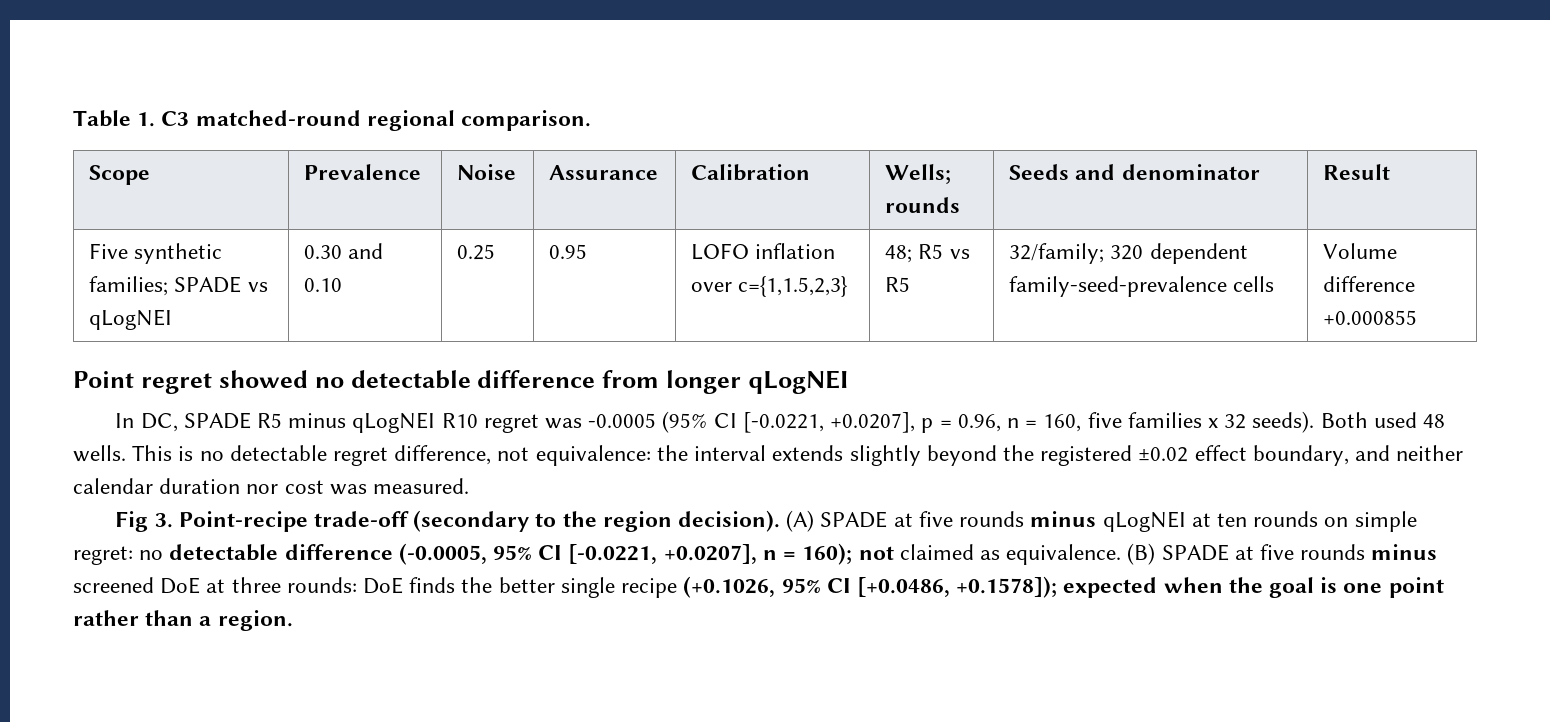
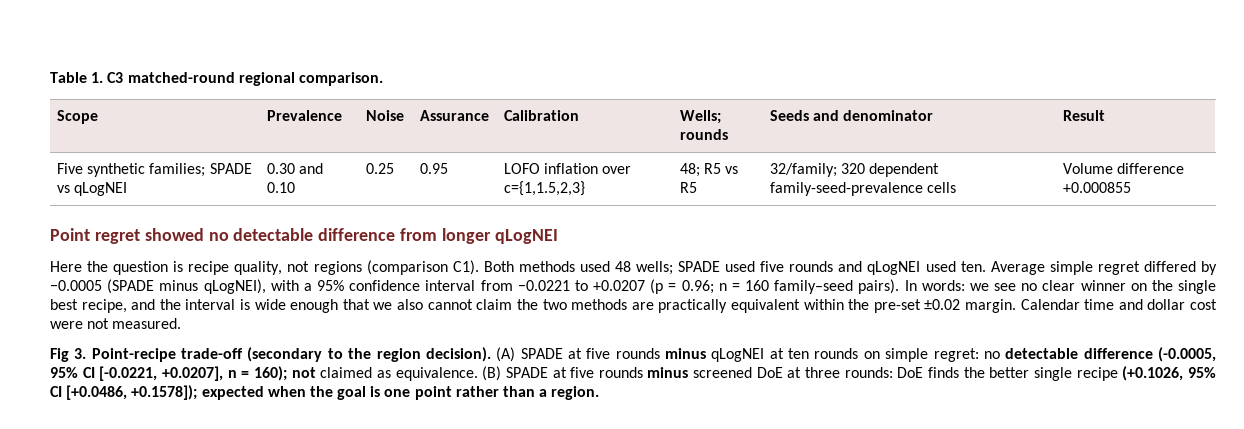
- In DC, SPADE R5 minus qLogNEI R10 regret was -0.0005 (95% CI [-0.0221, +0.0207], p = 0.96, n = 160, five families x 32 seeds). Both used 48 wells. This is no detectable regret difference, not equivalence: the interval extends slightly beyond the registered ±0.02 effect boundary, and neither calendar duration nor cost was measured.
+ Here the question is recipe quality, not regions (comparison C1). Both methods used 48 wells; SPADE used five rounds and qLogNEI used ten. Average simple regret differed by −0.0005 (SPADE minus qLogNEI), with a 95% confidence interval from −0.0221 to +0.0207 (p = 0.96; n = 160 family–seed pairs). In words: we see no clear winner on the single best recipe, and the interval is wide enough that we also cannot claim the two methods are practically equivalent within the pre-set ±0.02 margin. Calendar time and dollar cost were not measured.

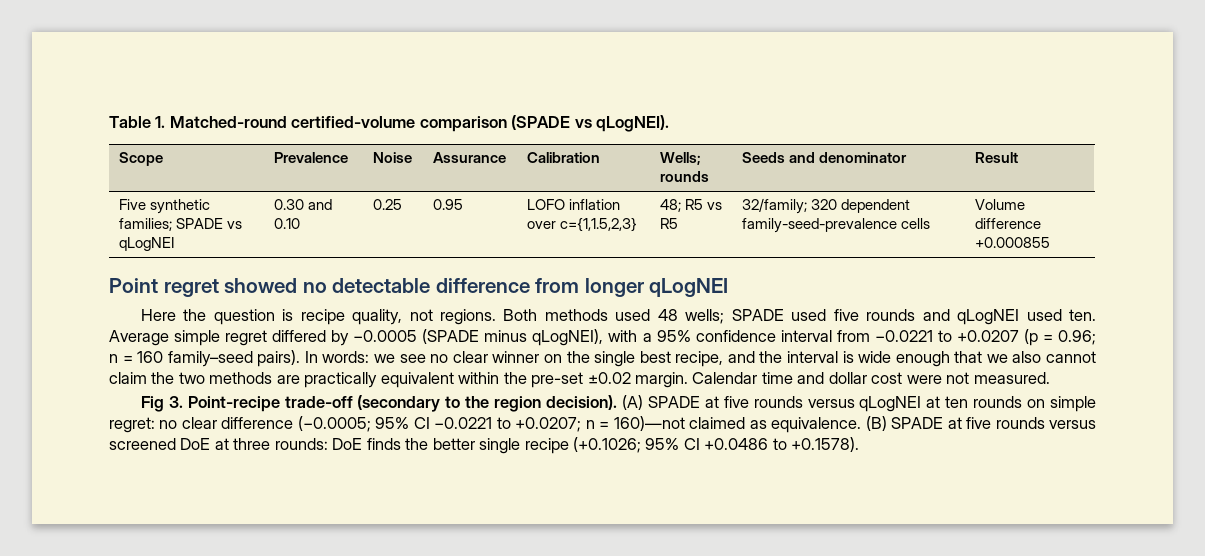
- Table 1. C3 matched-round regional comparison.
+ Table 1. Matched-round certified-volume comparison (SPADE vs qLogNEI).
- Here the question is recipe quality, not regions (comparison C1). Both methods used 48 wells; SPADE used five rounds and qLogNEI used ten.
+ Here the question is recipe quality, not regions. Both methods used 48 wells; SPADE used five rounds and qLogNEI used ten.
- (A) SPADE at five rounds minus qLogNEI at ten rounds on simple regret: no detectable difference (-0.0005, 95% CI [-0.0221, +0.0207], n = 160); not claimed as equivalence.
+ (A) SPADE at five rounds versus qLogNEI at ten rounds on simple regret: no clear difference (−0.0005; 95% CI −0.0221 to +0.0207; n = 160)—not claimed as equivalence.
- (B) SPADE at five rounds minus screened DoE at three rounds: DoE finds the better single recipe (+0.1026, 95% CI [+0.0486, +0.1578]); expected when the goal is one point rather than a region.
+ (B) SPADE at five rounds versus screened DoE at three rounds: DoE finds the better single recipe (+0.1026; 95% CI +0.0486 to +0.1578).

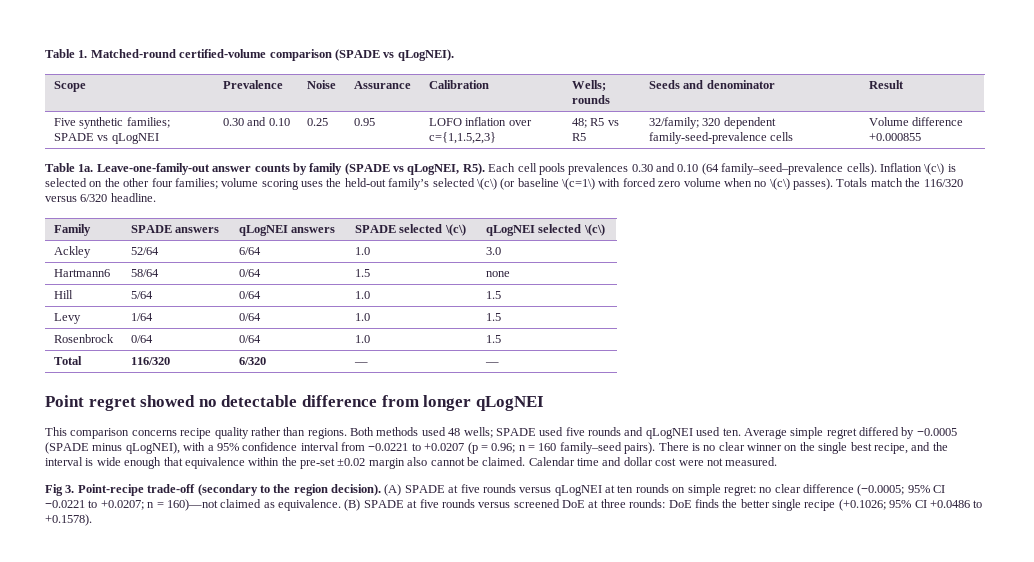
+ Table 1a. Leave-one-family-out answer counts by family (SPADE vs qLogNEI, R5). Each cell pools prevalences 0.30 and 0.10 (64 family–seed–prevalence cells). Inflation \(c\) is selected on the other four families; volume scoring uses the held-out family’s selected \(c\) (or baseline \(c=1\) with forced zero volume when no \(c\) passes). Totals match the 116/320 versus 6/320 headline.
+ Family | SPADE answers | qLogNEI answers | SPADE selected \(c\) | qLogNEI selected \(c\)
+ Ackley | 52/64 | 6/64 | 1.0 | 3.0
+ Hartmann6 | 58/64 | 0/64 | 1.5 | none
+ Hill | 5/64 | 0/64 | 1.0 | 1.5
+ Levy | 1/64 | 0/64 | 1.0 | 1.5
+ Rosenbrock | 0/64 | 0/64 | 1.0 | 1.5
+ Total | 116/320 | 6/320 | — | —
- Here the question is recipe quality, not regions.
+ This comparison concerns recipe quality rather than regions.
- In words: we see no clear winner on the single best recipe, and the interval is wide enough that we also cannot claim the two methods are practically equivalent within the pre-set ±0.02 margin.
+ There is no clear winner on the single best recipe, and the interval is wide enough that equivalence within the pre-set ±0.02 margin also cannot be claimed.

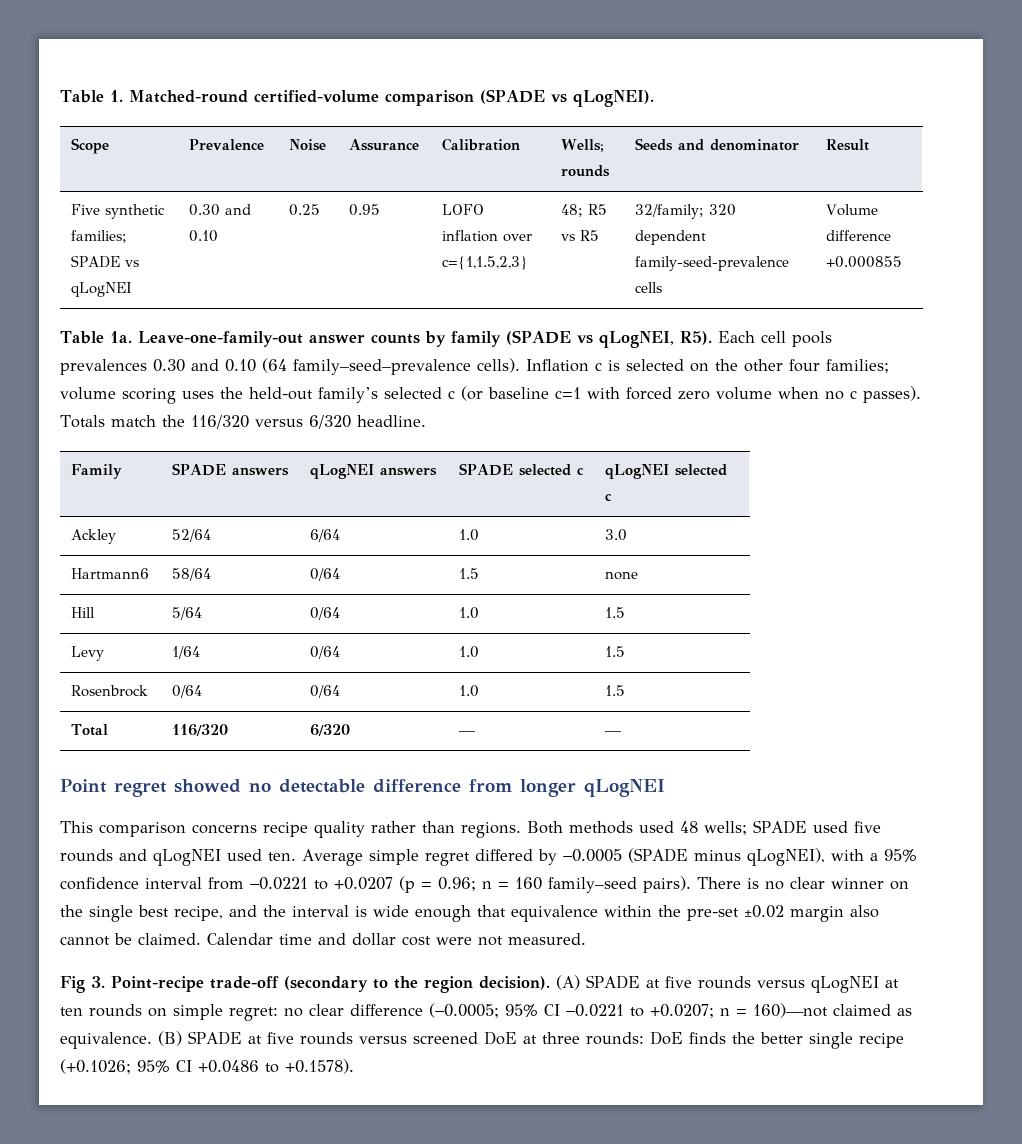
- Inflation \(c\) is selected on the other four families; volume scoring uses the held-out family’s selected \(c\) (or baseline \(c=1\) with forced zero volume when no \(c\) passes).
+ Inflation c is selected on the other four families; volume scoring uses the held-out family’s selected c (or baseline c=1 with forced zero volume when no c passes).
- Family | SPADE answers | qLogNEI answers | SPADE selected \(c\) | qLogNEI selected \(c\)
+ Family | SPADE answers | qLogNEI answers | SPADE selected c | qLogNEI selected c

